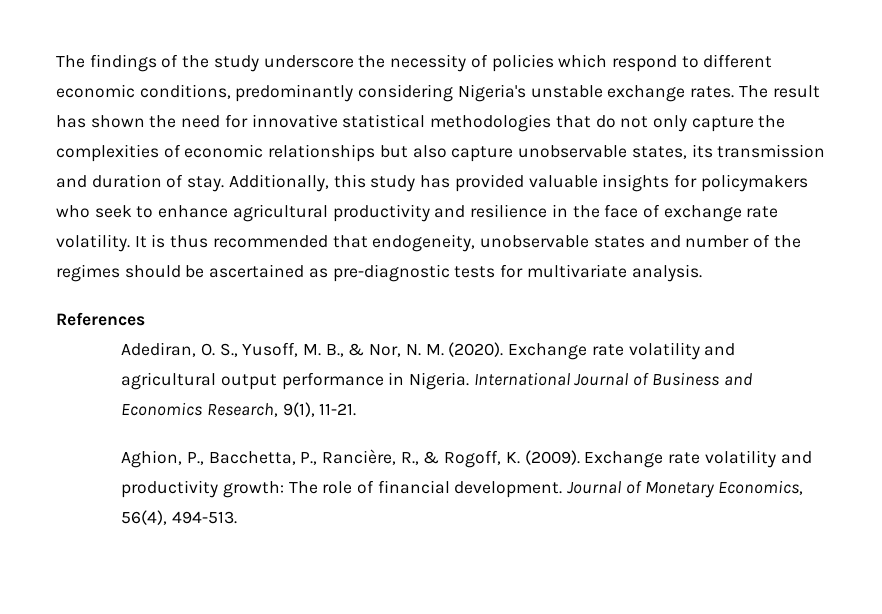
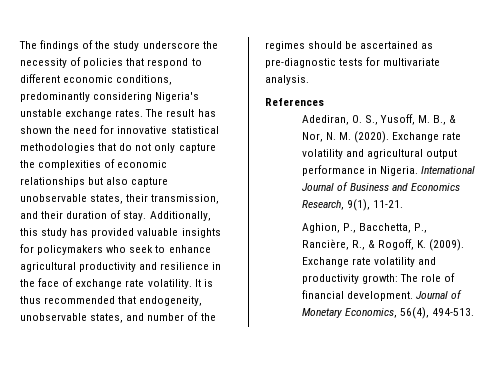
- The findings of the study underscore the necessity of policies which respond to different economic conditions, predominantly considering Nigeria's unstable exchange rates.
+ The findings of the study underscore the necessity of policies that respond to different economic conditions, predominantly considering Nigeria's unstable exchange rates.
- The result has shown the need for innovative statistical methodologies that do not only capture the complexities of economic relationships but also capture unobservable states, its transmission and duration of stay.
+ The result has shown the need for innovative statistical methodologies that do not only capture the complexities of economic relationships but also capture unobservable states, their transmission, and their duration of stay.
- It is thus recommended that endogeneity, unobservable states and number of the regimes should be ascertained as pre-diagnostic tests for multivariate analysis.
+ It is thus recommended that endogeneity, unobservable states, and number of the regimes should be ascertained as pre-diagnostic tests for multivariate analysis.

